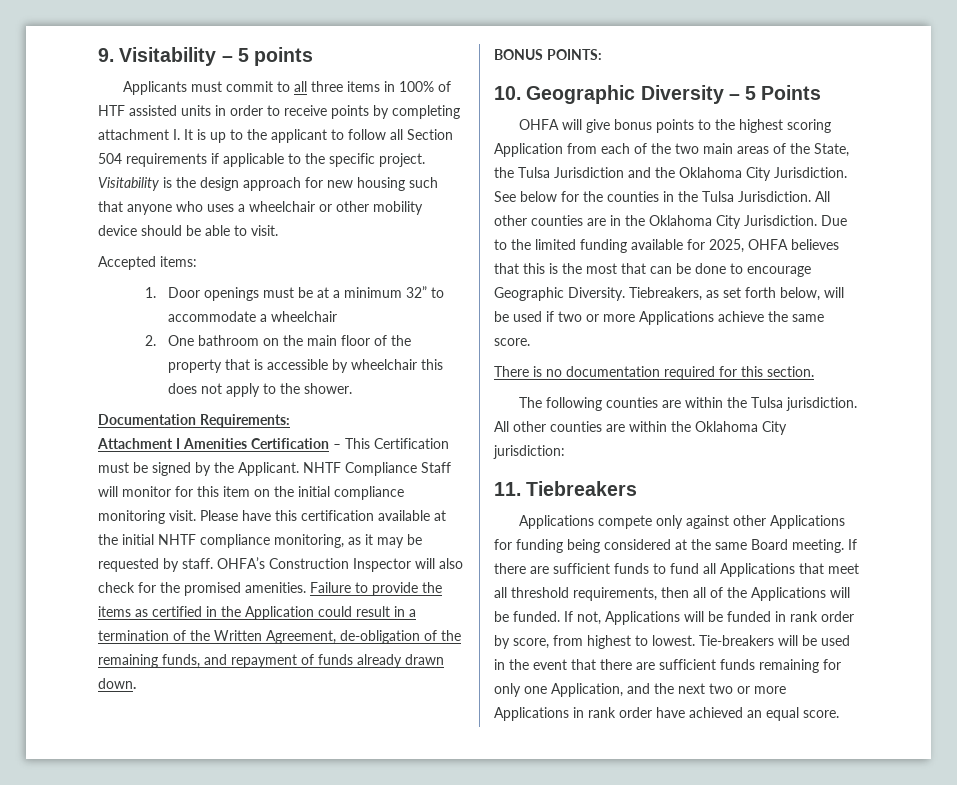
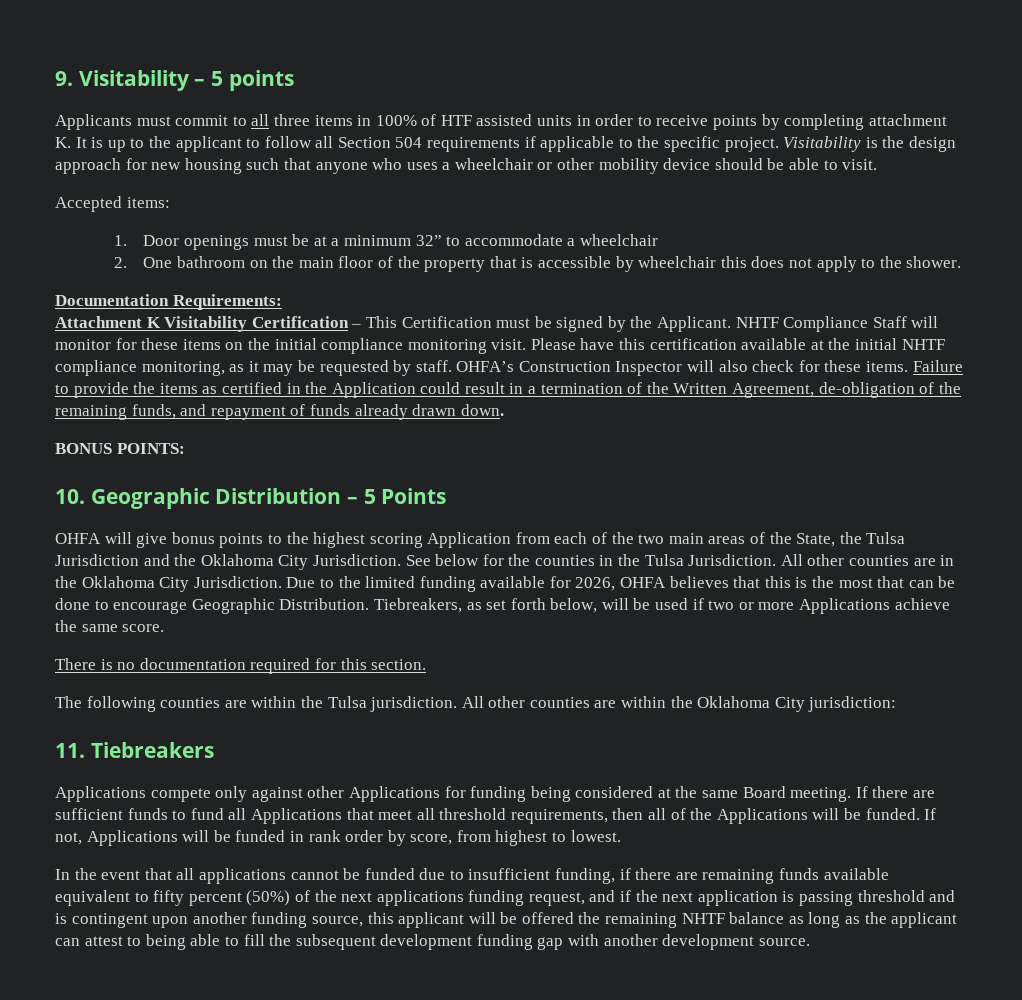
- Applicants must commit to all three items in 100% of HTF assisted units in order to receive points by completing attachment I. It is up to the applicant to follow all Section 504 requirements if applicable to the specific project.
+ Applicants must commit to all three items in 100% of HTF assisted units in order to receive points by completing attachment K. It is up to the applicant to follow all Section 504 requirements if applicable to the specific project.
- Attachment I Amenities Certification – This Certification must be signed by the Applicant.
+ Attachment K Visitability Certification – This Certification must be signed by the Applicant.
- NHTF Compliance Staff will monitor for this item on the initial compliance monitoring visit.
+ NHTF Compliance Staff will monitor for these items on the initial compliance monitoring visit.
- OHFA’s Construction Inspector will also check for the promised amenities.
+ OHFA’s Construction Inspector will also check for these items.
- 10. Geographic Diversity – 5 Points
+ 10. Geographic Distribution – 5 Points
- Due to the limited funding available for 2025, OHFA believes that this is the most that can be done to encourage Geographic Diversity.
+ Due to the limited funding available for 2026, OHFA believes that this is the most that can be done to encourage Geographic Distribution.
- If not, Applications will be funded in rank order by score, from highest to lowest. Tie-breakers will be used in the event that there are sufficient funds remaining for only one Application, and the next two or more Applications in rank order have achieved an equal score.
+ If not, Applications will be funded in rank order by score, from highest to lowest.
+ In the event that all applications cannot be funded due to insufficient funding, if there are remaining funds available equivalent to fifty percent (50%) of the next applications funding request, and if the next application is passing threshold and is contingent upon another funding source, this applicant will be offered the remaining NHTF balance as long as the applicant can attest to being able to fill the subsequent development funding gap with another development source.

